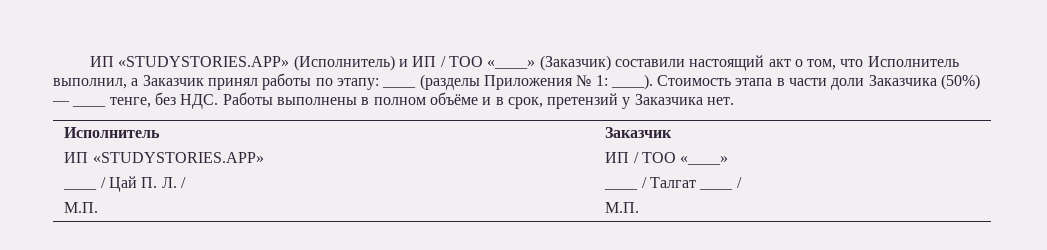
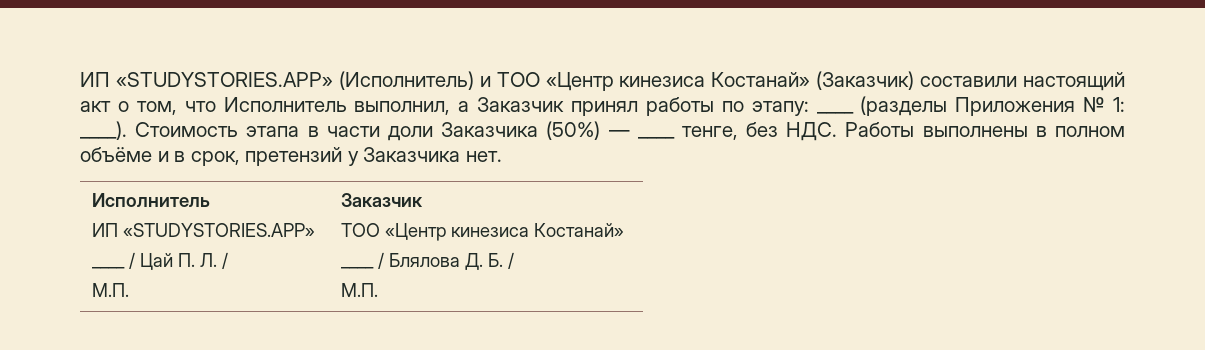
- ИП «STUDYSTORIES.APP» (Исполнитель) и ИП / ТОО «____» (Заказчик) составили настоящий акт о том, что Исполнитель выполнил, а Заказчик принял работы по этапу: ____ (разделы Приложения № 1: ____).
+ ИП «STUDYSTORIES.APP» (Исполнитель) и ТОО «Центр кинезиса Костанай» (Заказчик) составили настоящий акт о том, что Исполнитель выполнил, а Заказчик принял работы по этапу: ____ (разделы Приложения № 1: ____).
  Стоимость этапа в части доли Заказчика (50%) — ____ тенге, без НДС. Работы выполнены в полном объёме и в срок, претензий у Заказчика нет.
  Исполнитель
  ИП «STUDYSTORIES.APP»
  ____ / Цай П. Л. /
  М.П. | Заказчик
- ИП / ТОО «____»
- ____ / Талгат ____ /
+ ТОО «Центр кинезиса Костанай»
+ ____ / Блялова Д. Б. /

